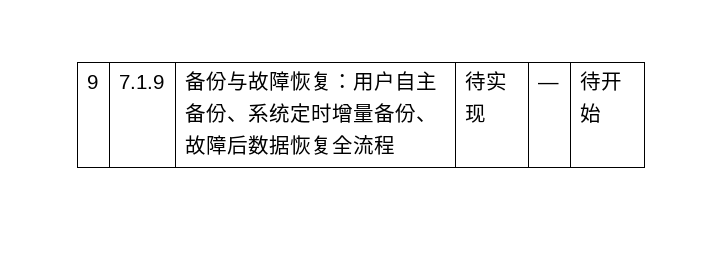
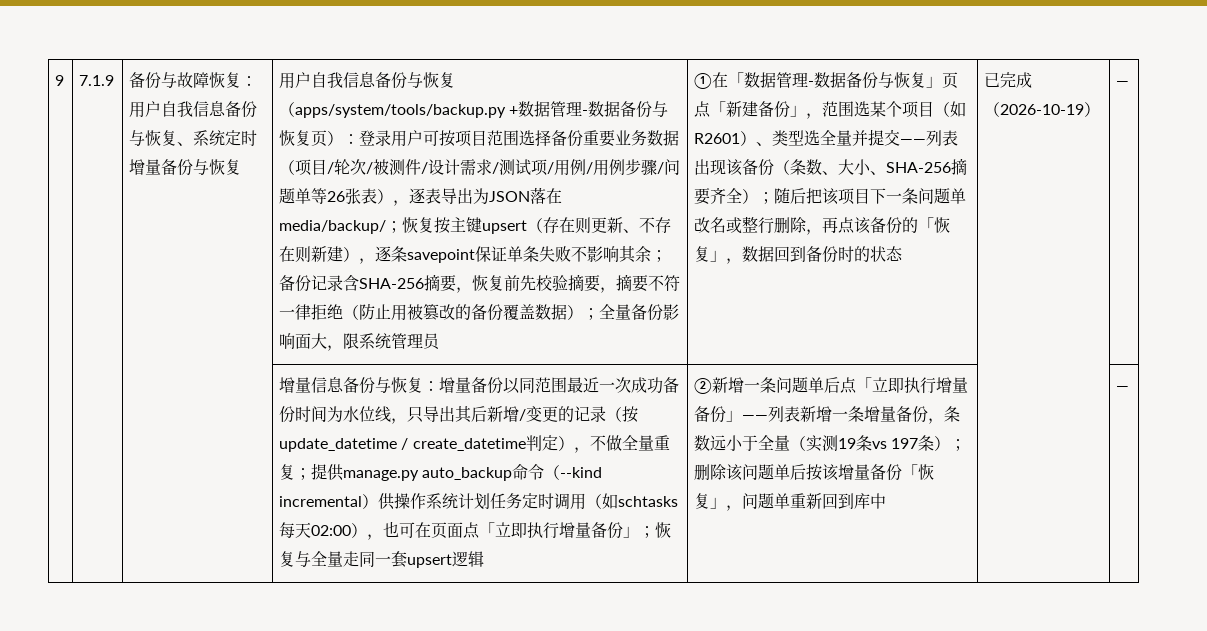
- 备份与故障恢复：用户自主备份、系统定时增量备份、故障后数据恢复全流程 | 待实现 | — | 待开始
+ 备份与故障恢复：用户自我信息备份与恢复、系统定时增量备份与恢复 | 用户自我信息备份与恢复（apps/system/tools/backup.py +数据管理-数据备份与恢复页）：登录用户可按项目范围选择备份重要业务数据（项目/轮次/被测件/设计需求/测试项/用例/用例步骤/问题单等26张表），逐表导出为JSON落在media/backup/；恢复按主键upsert（存在则更新、不存在则新建），逐条savepoint保证单条失败不影响其余；备份记录含SHA-256摘要，恢复前先校验摘要，摘要不符一律拒绝（防止用被篡改的备份覆盖数据）；全量备份影响面大，限系统管理员 | ①在「数据管理-数据备份与恢复」页点「新建备份」，范围选某个项目（如R2601）、类型选全量并提交——列表出现该备份（条数、大小、SHA-256摘要齐全）；随后把该项目下一条问题单改名或整行删除，再点该备份的「恢复」，数据回到备份时的状态 | 已完成（2026-10-19） | —
+ | | | 增量信息备份与恢复：增量备份以同范围最近一次成功备份时间为水位线，只导出其后新增/变更的记录（按update_datetime / create_datetime判定），不做全量重复；提供manage.py auto_backup命令（--kind incremental）供操作系统计划任务定时调用（如schtasks每天02:00），也可在页面点「立即执行增量备份」；恢复与全量走同一套upsert逻辑 | ②新增一条问题单后点「立即执行增量备份」——列表新增一条增量备份，条数远小于全量（实测19条vs 197条）；删除该问题单后按该增量备份「恢复」，问题单重新回到库中 | | —

